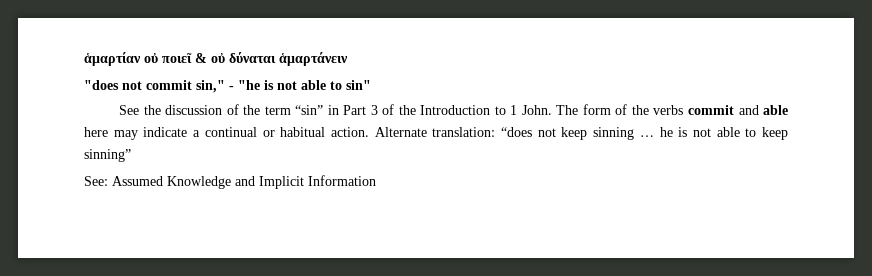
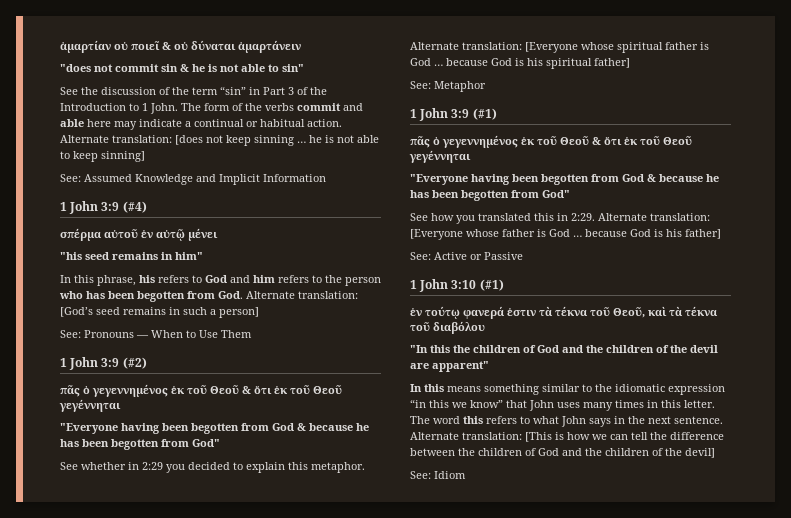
- "does not commit sin," - "he is not able to sin"
+ "does not commit sin & he is not able to sin"
- Alternate translation: “does not keep sinning … he is not able to keep sinning”
+ Alternate translation: [does not keep sinning … he is not able to keep sinning]
+ 1 John 3:9 (#4)
+ σπέρμα αὐτοῦ ἐν αὐτῷ μένει
+ "his seed remains in him"
+ In this phrase, his refers to God and him refers to the person who has been begotten from God. Alternate translation: [God’s seed remains in such a person]
+ See: Pronouns — When to Use Them
+ 1 John 3:9 (#2)
+ πᾶς ὁ γεγεννημένος ἐκ τοῦ Θεοῦ & ὅτι ἐκ τοῦ Θεοῦ γεγέννηται
+ "Everyone having been begotten from God & because he has been begotten from God"
+ See whether in 2:29 you decided to explain this metaphor. Alternate translation: [Everyone whose spiritual father is God … because God is his spiritual father]
+ See: Metaphor
+ 1 John 3:9 (#1)
+ πᾶς ὁ γεγεννημένος ἐκ τοῦ Θεοῦ & ὅτι ἐκ τοῦ Θεοῦ γεγέννηται
+ "Everyone having been begotten from God & because he has been begotten from God"
+ See how you translated this in 2:29. Alternate translation: [Everyone whose father is God … because God is his father]
+ See: Active or Passive
+ 1 John 3:10 (#1)
+ ἐν τούτῳ φανερά ἐστιν τὰ τέκνα τοῦ Θεοῦ, καὶ τὰ τέκνα τοῦ διαβόλου
+ "In this the children of God and the children of the devil are apparent"
+ In this means something similar to the idiomatic expression “in this we know” that John uses many times in this letter. The word this refers to what John says in the next sentence. Alternate translation: [This is how we can tell the difference between the children of God and the children of the devil]
+ See: Idiom

